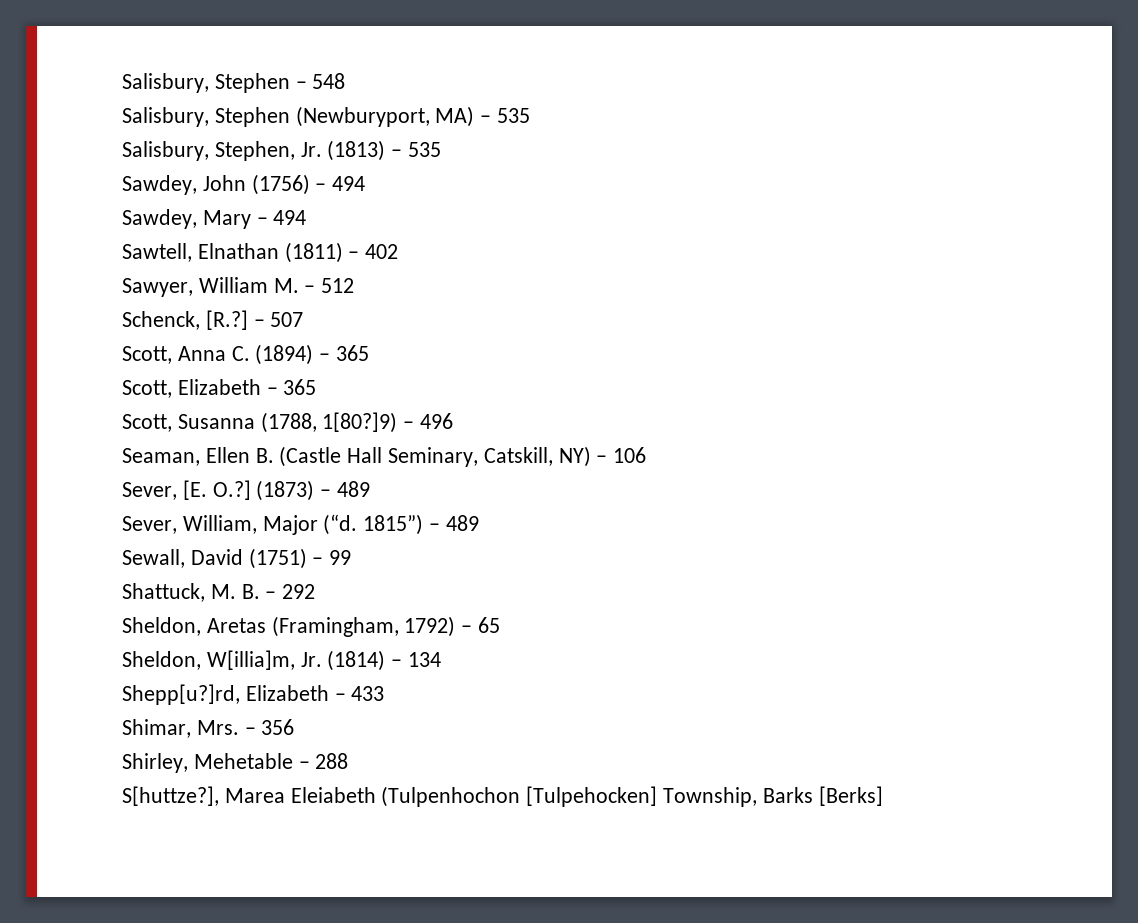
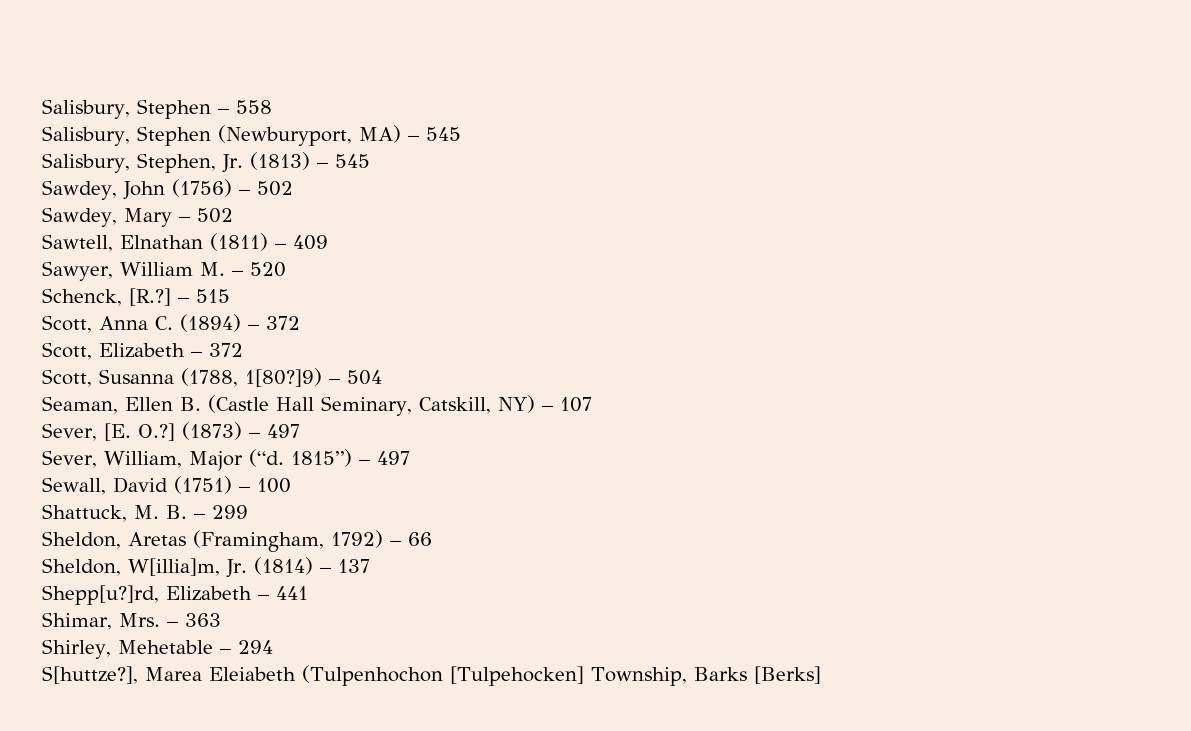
- Salisbury, Stephen – 548
+ Salisbury, Stephen – 558
- Salisbury, Stephen (Newburyport, MA) – 535
+ Salisbury, Stephen (Newburyport, MA) – 545
- Salisbury, Stephen, Jr. (1813) – 535
+ Salisbury, Stephen, Jr. (1813) – 545
- Sawdey, John (1756) – 494
+ Sawdey, John (1756) – 502
- Sawdey, Mary – 494
+ Sawdey, Mary – 502
- Sawtell, Elnathan (1811) – 402
+ Sawtell, Elnathan (1811) – 409
- Sawyer, William M. – 512
+ Sawyer, William M. – 520
- – 507
+ – 515
- Scott, Anna C. (1894) – 365
+ Scott, Anna C. (1894) – 372
- Scott, Elizabeth – 365
+ Scott, Elizabeth – 372
- Scott, Susanna (1788, 1[80?]9) – 496
+ Scott, Susanna (1788, 1[80?]9) – 504
- Seaman, Ellen B. (Castle Hall Seminary, Catskill, NY) – 106
+ Seaman, Ellen B. (Castle Hall Seminary, Catskill, NY) – 107
- (1873) – 489
+ (1873) – 497
- 1815”) – 489
+ 1815”) – 497
- Sewall, David (1751) – 99
+ Sewall, David (1751) – 100
- Shattuck, M. B. – 292
+ Shattuck, M. B. – 299
- Sheldon, Aretas (Framingham, 1792) – 65
+ Sheldon, Aretas (Framingham, 1792) – 66
- Sheldon, W[illia]m, Jr. (1814) – 134
+ Sheldon, W[illia]m, Jr. (1814) – 137
- Shepp[u?]rd, Elizabeth – 433
+ Shepp[u?]rd, Elizabeth – 441
- Shimar, Mrs. – 356
+ Shimar, Mrs. – 363
- Shirley, Mehetable – 288
+ Shirley, Mehetable – 294

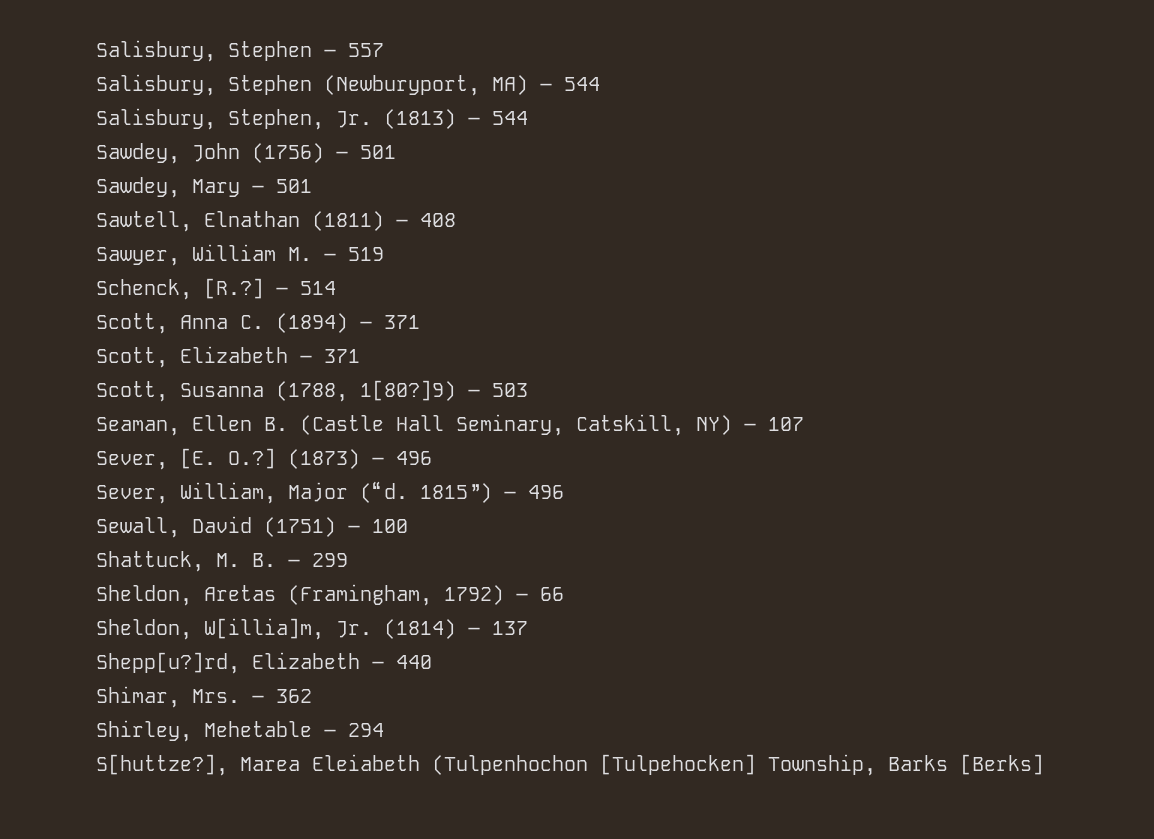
- Salisbury, Stephen – 558
+ Salisbury, Stephen – 557
- Salisbury, Stephen (Newburyport, MA) – 545
+ Salisbury, Stephen (Newburyport, MA) – 544
- Salisbury, Stephen, Jr. (1813) – 545
+ Salisbury, Stephen, Jr. (1813) – 544
- Sawdey, John (1756) – 502
+ Sawdey, John (1756) – 501
- Sawdey, Mary – 502
+ Sawdey, Mary – 501
- Sawtell, Elnathan (1811) – 409
+ Sawtell, Elnathan (1811) – 408
- Sawyer, William M. – 520
+ Sawyer, William M. – 519
- – 515
+ – 514
- Scott, Anna C. (1894) – 372
+ Scott, Anna C. (1894) – 371
- Scott, Elizabeth – 372
+ Scott, Elizabeth – 371
- Scott, Susanna (1788, 1[80?]9) – 504
+ Scott, Susanna (1788, 1[80?]9) – 503
- (1873) – 497
+ (1873) – 496
- 1815”) – 497
+ 1815”) – 496
- Shepp[u?]rd, Elizabeth – 441
+ Shepp[u?]rd, Elizabeth – 440
- Shimar, Mrs. – 363
+ Shimar, Mrs. – 362

